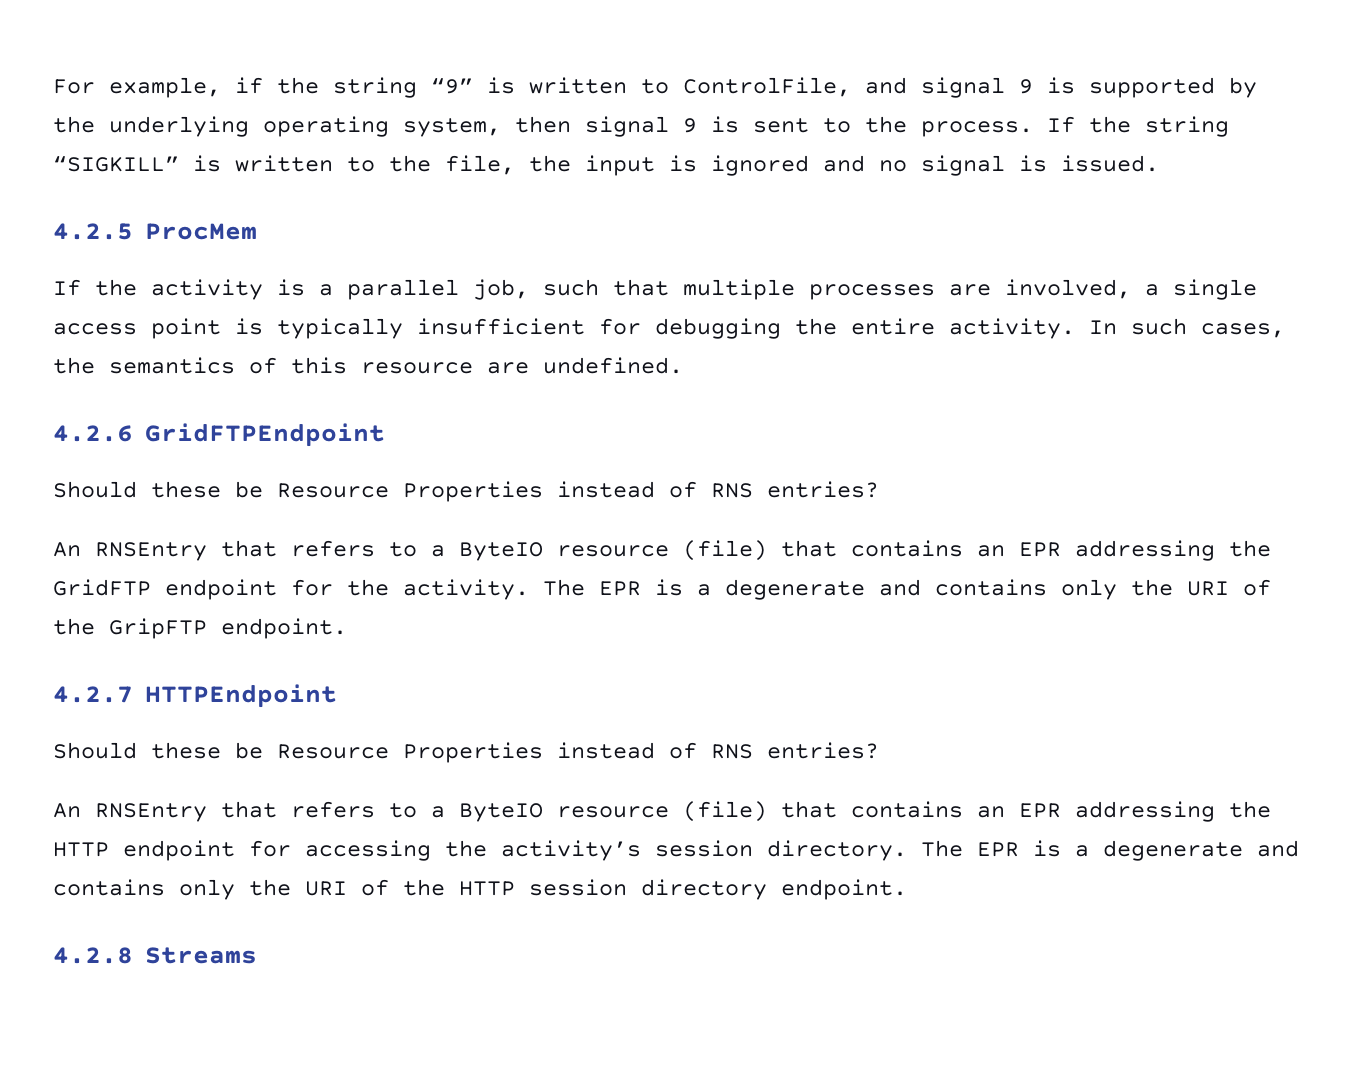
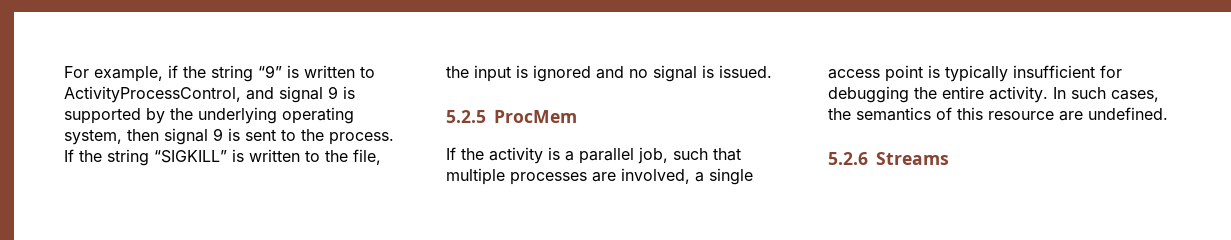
- For example, if the string “9” is written to ControlFile, and signal 9 is supported by the underlying operating system, then signal 9 is sent to the process.
+ For example, if the string “9” is written to ActivityProcessControl, and signal 9 is supported by the underlying operating system, then signal 9 is sent to the process.
- 4.2.5 ProcMem
+ 5.2.5 ProcMem
- 4.2.6 GridFTPEndpoint
- Should these be Resource Properties instead of RNS entries?
- An RNSEntry that refers to a ByteIO resource (file) that contains an EPR addressing the GridFTP endpoint for the activity. The EPR is a degenerate and contains only the URI of the GripFTP endpoint.
- 4.2.7 HTTPEndpoint
- Should these be Resource Properties instead of RNS entries?
- An RNSEntry that refers to a ByteIO resource (file) that contains an EPR addressing the HTTP endpoint for accessing the activity’s session directory. The EPR is a degenerate and contains only the URI of the HTTP session directory endpoint.
- 4.2.8 Streams
+ 5.2.6 Streams

